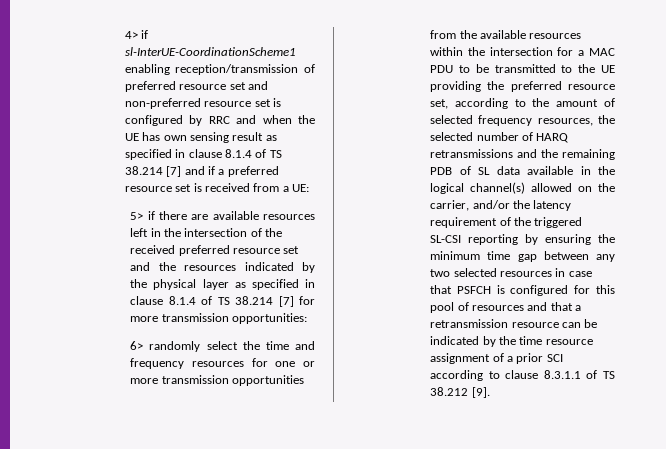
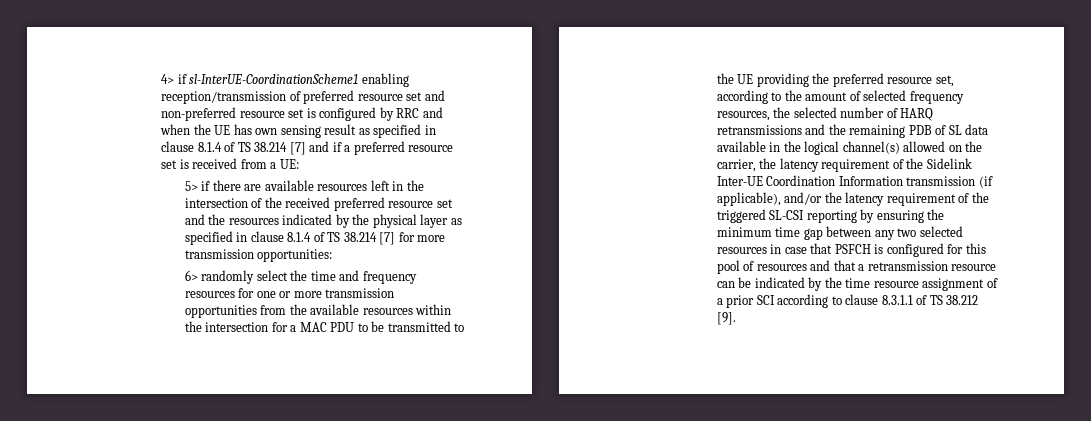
- 6> randomly select the time and frequency resources for one or more transmission opportunities from the available resources within the intersection for a MAC PDU to be transmitted to the UE providing the preferred resource set, according to the amount of selected frequency resources, the selected number of HARQ retransmissions and the remaining PDB of SL data available in the logical channel(s) allowed on the carrier, and/or the latency requirement of the triggered SL-CSI reporting by ensuring the minimum time gap between any two selected resources in case that PSFCH is configured for this pool of resources and that a retransmission resource can be indicated by the time resource assignment of a prior SCI according to clause 8.3.1.1 of TS 38.212 [9].
+ 6> randomly select the time and frequency resources for one or more transmission opportunities from the available resources within the intersection for a MAC PDU to be transmitted to the UE providing the preferred resource set, according to the amount of selected frequency resources, the selected number of HARQ retransmissions and the remaining PDB of SL data available in the logical channel(s) allowed on the carrier, the latency requirement of the Sidelink Inter-UE Coordination Information transmission (if applicable), and/or the latency requirement of the triggered SL-CSI reporting by ensuring the minimum time gap between any two selected resources in case that PSFCH is configured for this pool of resources and that a retransmission resource can be indicated by the time resource assignment of a prior SCI according to clause 8.3.1.1 of TS 38.212 [9].

